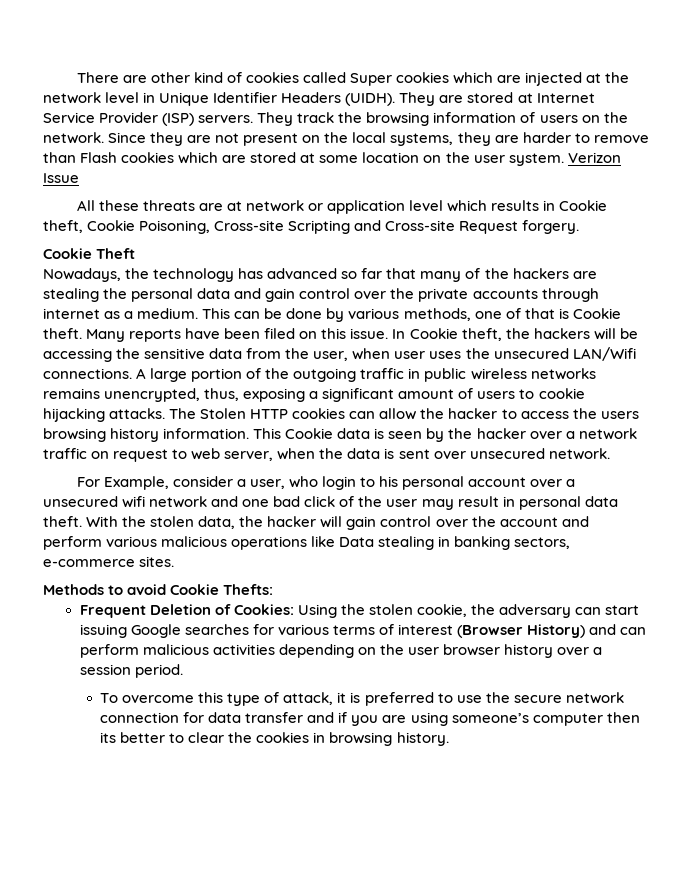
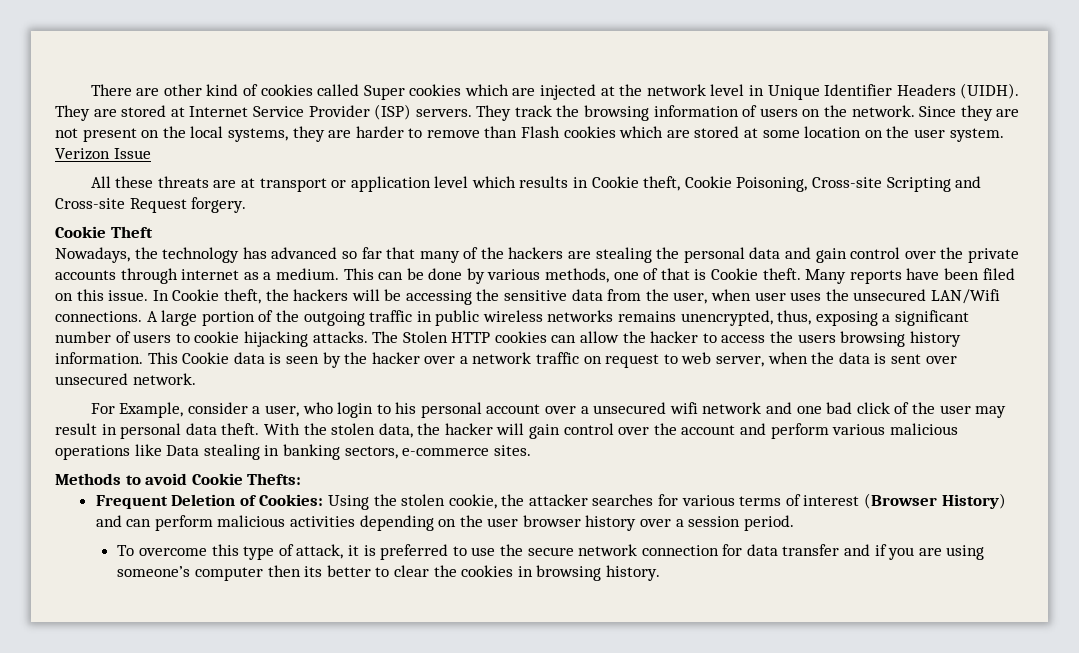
- All these threats are at network or application level which results in Cookie theft, Cookie Poisoning, Cross-site Scripting and Cross-site Request forgery.
+ All these threats are at transport or application level which results in Cookie theft, Cookie Poisoning, Cross-site Scripting and Cross-site Request forgery.
- A large portion of the outgoing traffic in public wireless networks remains unencrypted, thus, exposing a significant amount of users to cookie hijacking attacks.
+ A large portion of the outgoing traffic in public wireless networks remains unencrypted, thus, exposing a significant number of users to cookie hijacking attacks.
- Frequent Deletion of Cookies: Using the stolen cookie, the adversary can start issuing Google searches for various terms of interest (Browser History) and can perform malicious activities depending on the user browser history over a session period.
+ Frequent Deletion of Cookies: Using the stolen cookie, the attacker searches for various terms of interest (Browser History) and can perform malicious activities depending on the user browser history over a session period.

